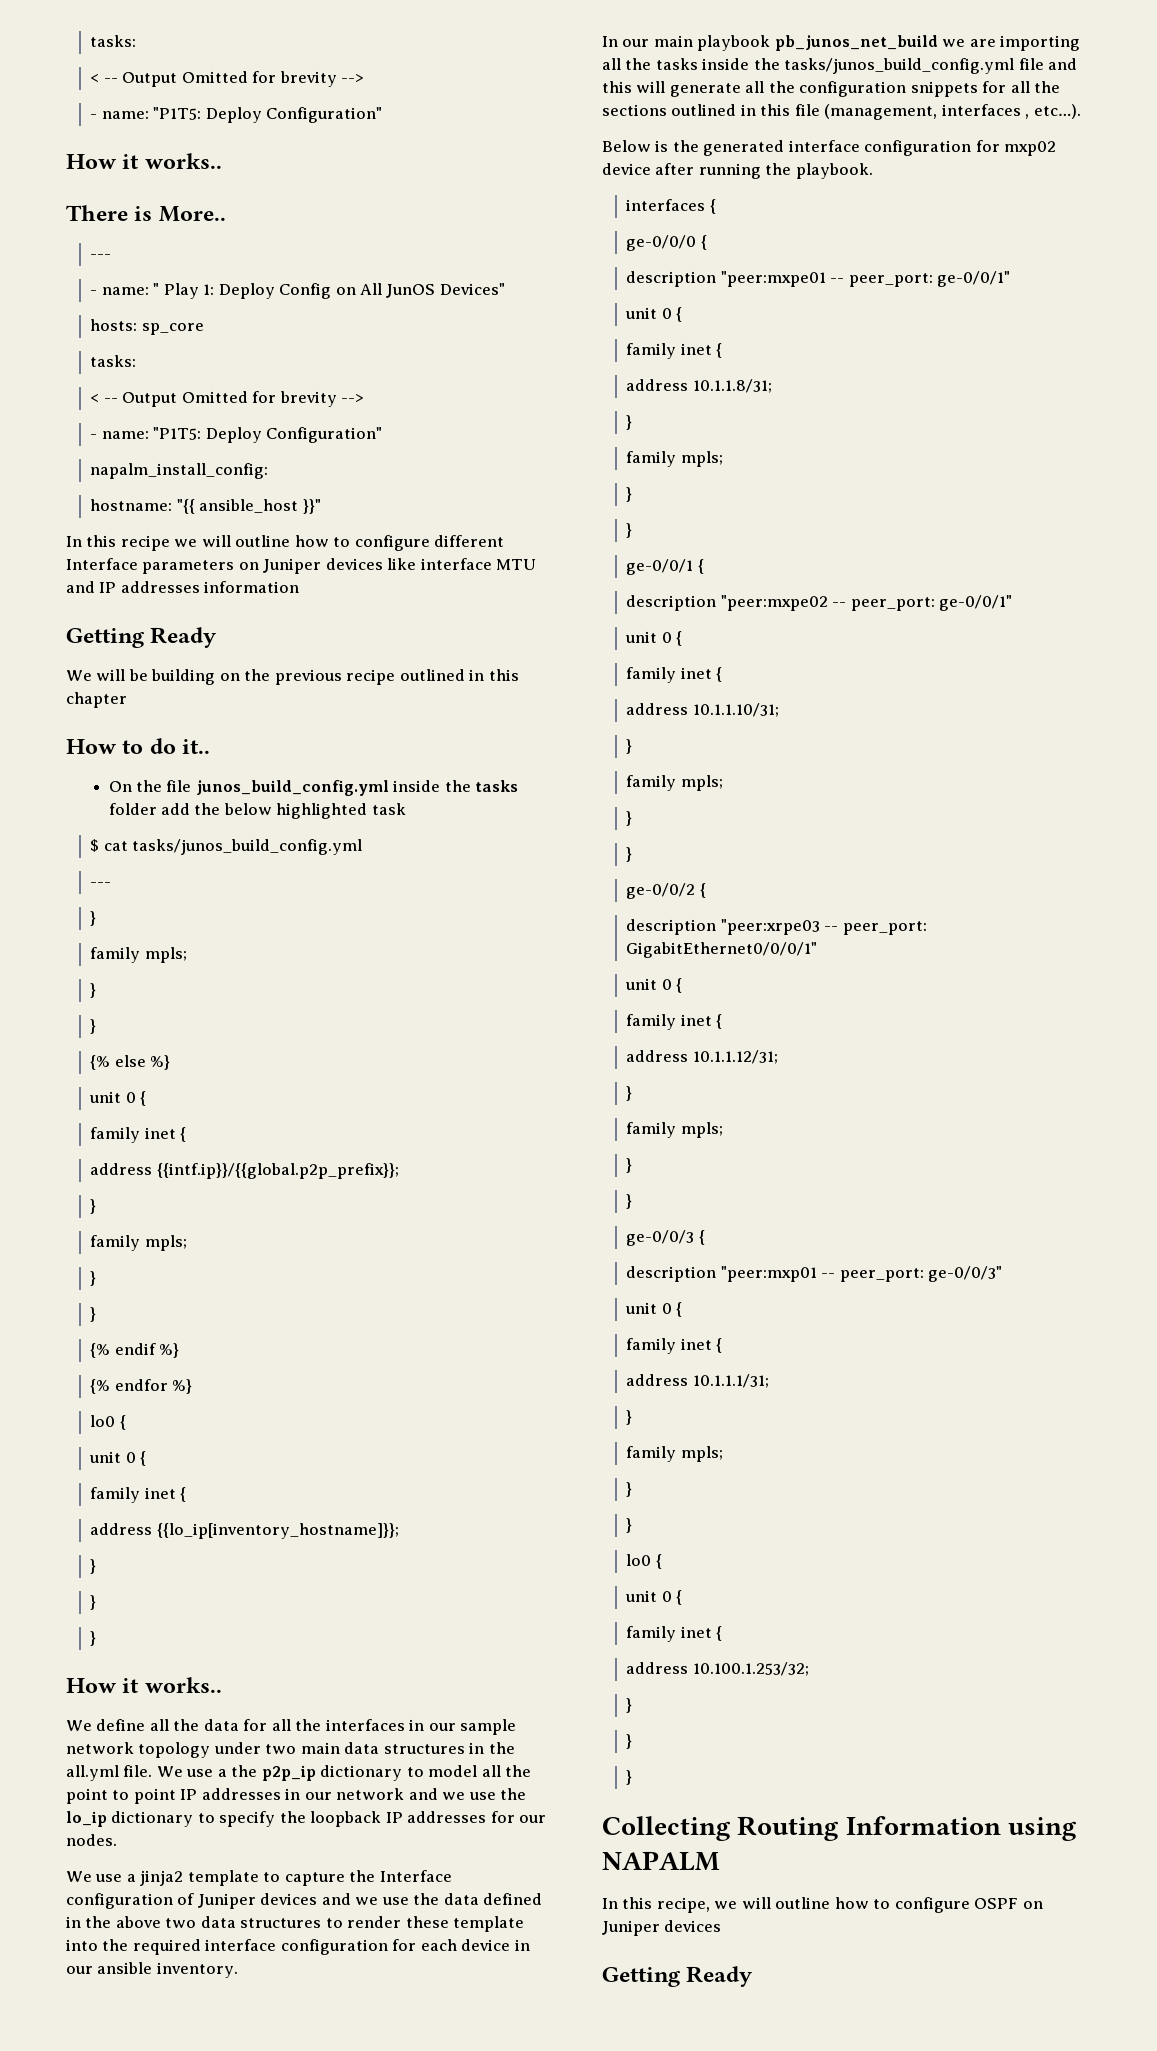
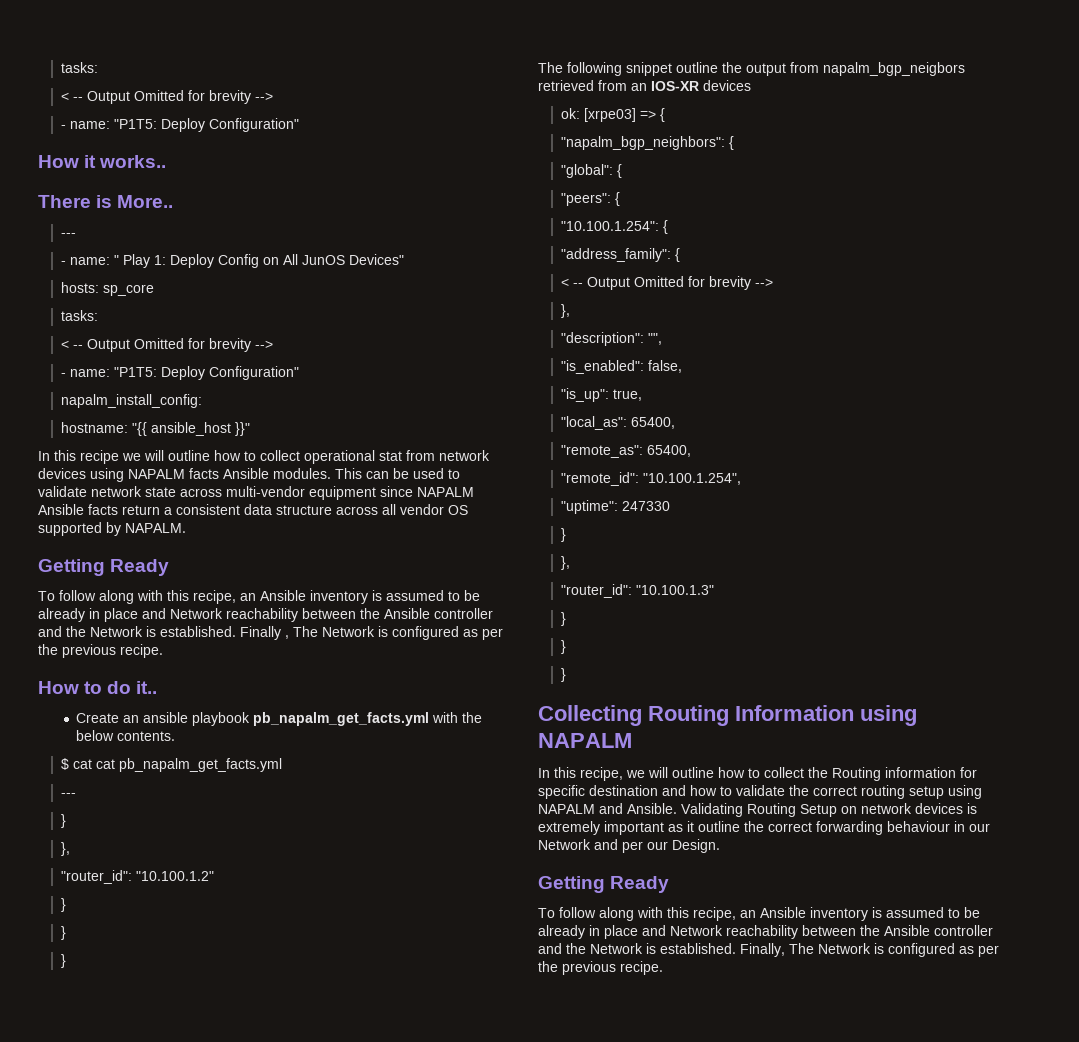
- In this recipe we will outline how to configure different Interface parameters on Juniper devices like interface MTU and IP addresses information
+ In this recipe we will outline how to collect operational stat from network devices using NAPALM facts Ansible modules. This can be used to validate network state across multi-vendor equipment since NAPALM Ansible facts return a consistent data structure across all vendor OS supported by NAPALM.
  Getting Ready
- We will be building on the previous recipe outlined in this chapter
+ To follow along with this recipe, an Ansible inventory is assumed to be already in place and Network reachability between the Ansible controller and the Network is established. Finally , The Network is configured as per the previous recipe.
  How to do it..
- On the file junos_build_config.yml inside the tasks folder add the below highlighted task
+ Create an ansible playbook pb_napalm_get_facts.yml with the below contents.
- $ cat tasks/junos_build_config.yml
+ $ cat cat pb_napalm_get_facts.yml
  ---
  }
- family mpls;
- }
- }
- {% else %}
- unit 0 {
- family inet {
- address {{intf.ip}}/{{global.p2p_prefix}};
- }
- family mpls;
- }
- }
- {% endif %}
- {% endfor %}
- lo0 {
- unit 0 {
- family inet {
- address {{lo_ip[inventory_hostname]}};
+ },
+ "router_id": "10.100.1.2"
  }
  }
  }
- How it works..
- We define all the data for all the interfaces in our sample network topology under two main data structures in the all.yml file. We use a the p2p_ip dictionary to model all the point to point IP addresses in our network and we use the lo_ip dictionary to specify the loopback IP addresses for our nodes.
- We use a jinja2 template to capture the Interface configuration of Juniper devices and we use the data defined in the above two data structures to render these template into the required interface configuration for each device in our ansible inventory.
- In our main playbook pb_junos_net_build we are importing all the tasks inside the tasks/junos_build_config.yml file and this will generate all the configuration snippets for all the sections outlined in this file (management, interfaces , etc…).
- Below is the generated interface configuration for mxp02 device after running the playbook.
- interfaces {
- ge-0/0/0 {
- description "peer:mxpe01 -- peer_port: ge-0/0/1"
- unit 0 {
- family inet {
- address 10.1.1.8/31;
+ The following snippet outline the output from napalm_bgp_neigbors retrieved from an IOS-XR devices
+ ok: [xrpe03] => {
+ "napalm_bgp_neighbors": {
+ "global": {
+ "peers": {
+ "10.100.1.254": {
+ "address_family": {
+ < -- Output Omitted for brevity -->
+ },
+ "description": "",
+ "is_enabled": false,
+ "is_up": true,
+ "local_as": 65400,
+ "remote_as": 65400,
+ "remote_id": "10.100.1.254",
+ "uptime": 247330
  }
- family mpls;
- }
- }
- ge-0/0/1 {
- description "peer:mxpe02 -- peer_port: ge-0/0/1"
- unit 0 {
- family inet {
- address 10.1.1.10/31;
- }
- family mpls;
- }
- }
- ge-0/0/2 {
- description "peer:xrpe03 -- peer_port: GigabitEthernet0/0/0/1"
- unit 0 {
- family inet {
- address 10.1.1.12/31;
- }
- family mpls;
- }
- }
- ge-0/0/3 {
- description "peer:mxp01 -- peer_port: ge-0/0/3"
- unit 0 {
- family inet {
- address 10.1.1.1/31;
- }
- family mpls;
- }
- }
- lo0 {
- unit 0 {
- family inet {
- address 10.100.1.253/32;
+ },
+ "router_id": "10.100.1.3"
- In this recipe, we will outline how to configure OSPF on Juniper devices
+ In this recipe, we will outline how to collect the Routing information for specific destination and how to validate the correct routing setup using NAPALM and Ansible. Validating Routing Setup on network devices is extremely important as it outline the correct forwarding behaviour in our Network and per our Design.
  Getting Ready
+ To follow along with this recipe, an Ansible inventory is assumed to be already in place and Network reachability between the Ansible controller and the Network is established. Finally, The Network is configured as per the previous recipe.

